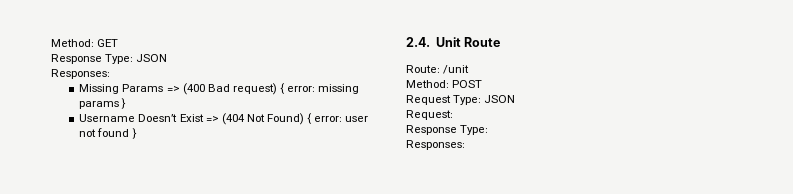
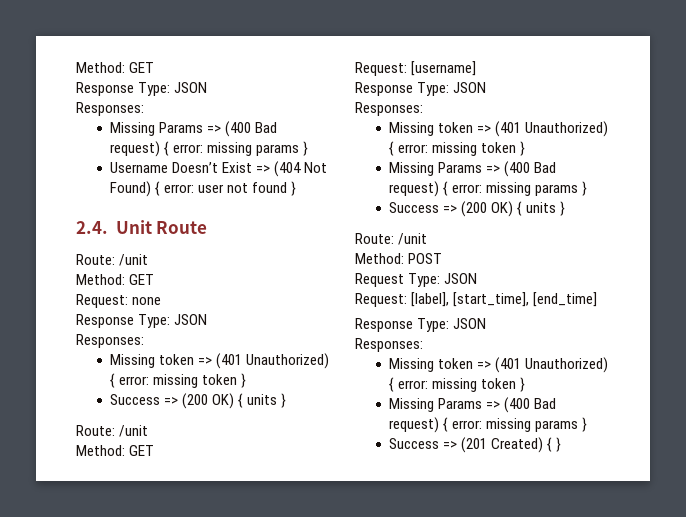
  2.4. Unit Route
+ Route: /unit
+ Method: GET
+ Request: none
+ Response Type: JSON
+ Responses:
+ Missing token => (401 Unauthorized) { error: missing token }
+ Success => (200 OK) { units }
+ Route: /unit
+ Method: GET
+ Request: [username]
+ Response Type: JSON
+ Responses:
+ Missing token => (401 Unauthorized) { error: missing token }
+ Missing Params => (400 Bad request) { error: missing params }
+ Success => (200 OK) { units }
- Request:
- Response Type:
+ Request: [label], [start_time], [end_time]
+ Response Type: JSON
  Responses:
+ Missing token => (401 Unauthorized) { error: missing token }
+ Missing Params => (400 Bad request) { error: missing params }
+ Success => (201 Created) { }

